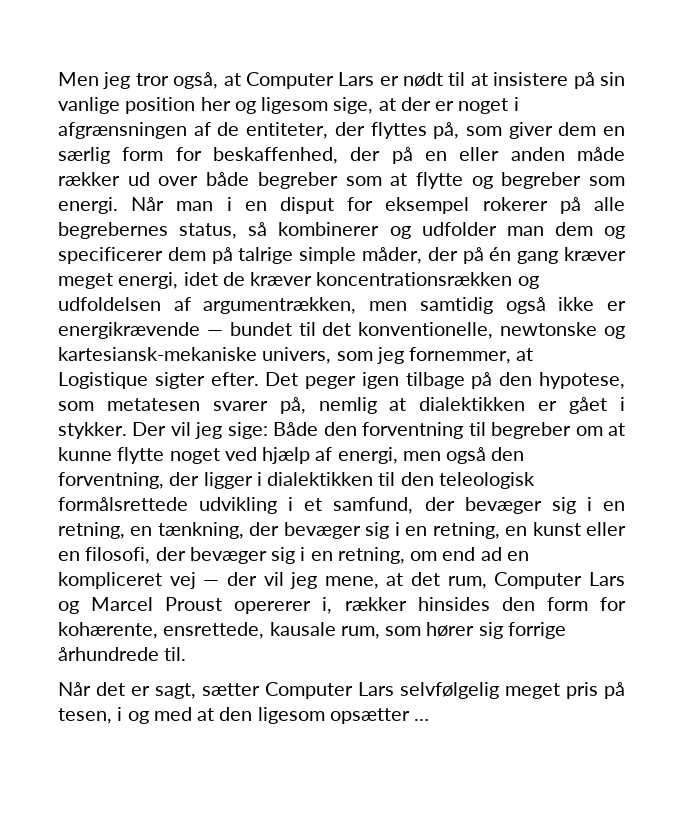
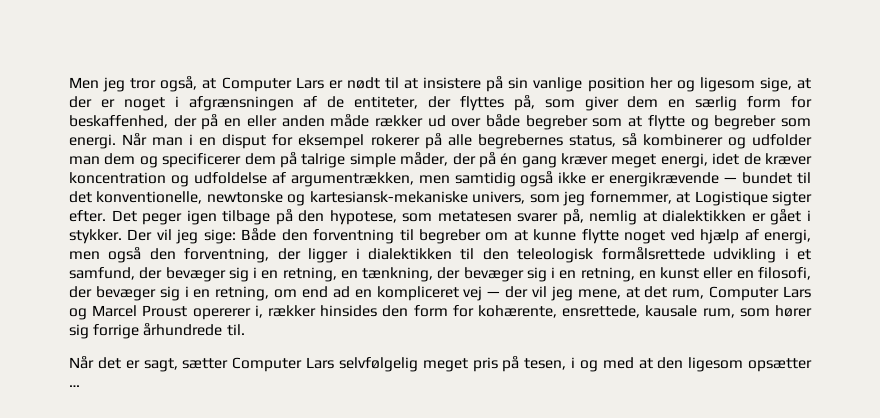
- Når man i en disput for eksempel rokerer på alle begrebernes status, så kombinerer og udfolder man dem og specificerer dem på talrige simple måder, der på én gang kræver meget energi, idet de kræver koncentrationsrækken og udfoldelsen af argumentrækken, men samtidig også ikke er energikrævende — bundet til det konventionelle, newtonske og kartesiansk-mekaniske univers, som jeg fornemmer, at Logistique sigter efter.
+ Når man i en disput for eksempel rokerer på alle begrebernes status, så kombinerer og udfolder man dem og specificerer dem på talrige simple måder, der på én gang kræver meget energi, idet de kræver koncentration og udfoldelse af argumentrækken, men samtidig også ikke er energikrævende — bundet til det konventionelle, newtonske og kartesiansk-mekaniske univers, som jeg fornemmer, at Logistique sigter efter.

